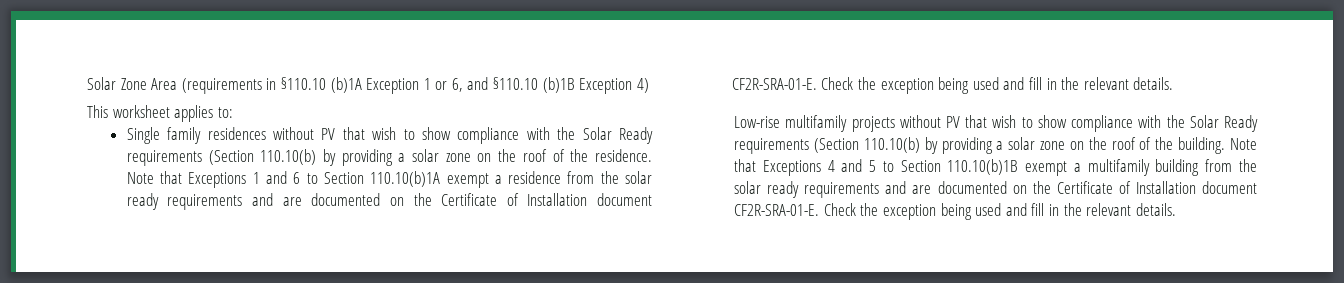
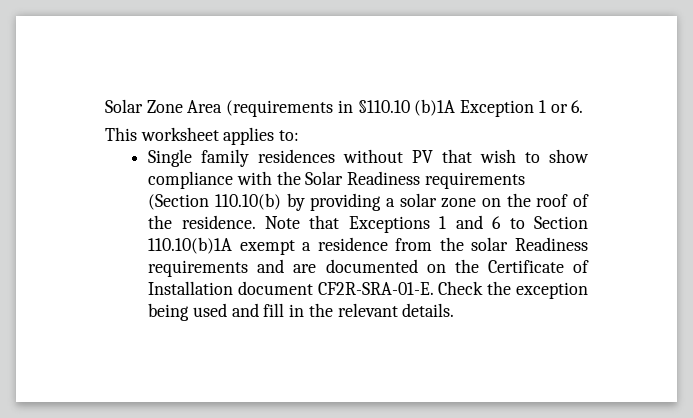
- Solar Zone Area (requirements in §110.10 (b)1A Exception 1 or 6, and §110.10 (b)1B Exception 4)
+ Solar Zone Area (requirements in §110.10 (b)1A Exception 1 or 6.
- Single family residences without PV that wish to show compliance with the Solar Ready requirements (Section 110.10(b) by providing a solar zone on the roof of the residence.
+ Single family residences without PV that wish to show compliance with the Solar Readiness requirements (Section 110.10(b) by providing a solar zone on the roof of the residence.
- Note that Exceptions 1 and 6 to Section 110.10(b)1A exempt a residence from the solar ready requirements and are documented on the Certificate of Installation document CF2R-SRA-01-E.
+ Note that Exceptions 1 and 6 to Section 110.10(b)1A exempt a residence from the solar Readiness requirements and are documented on the Certificate of Installation document CF2R-SRA-01-E.
- Low-rise multifamily projects without PV that wish to show compliance with the Solar Ready requirements (Section 110.10(b) by providing a solar zone on the roof of the building. Note that Exceptions 4 and 5 to Section 110.10(b)1B exempt a multifamily building from the solar ready requirements and are documented on the Certificate of Installation document CF2R-SRA-01-E. Check the exception being used and fill in the relevant details.

